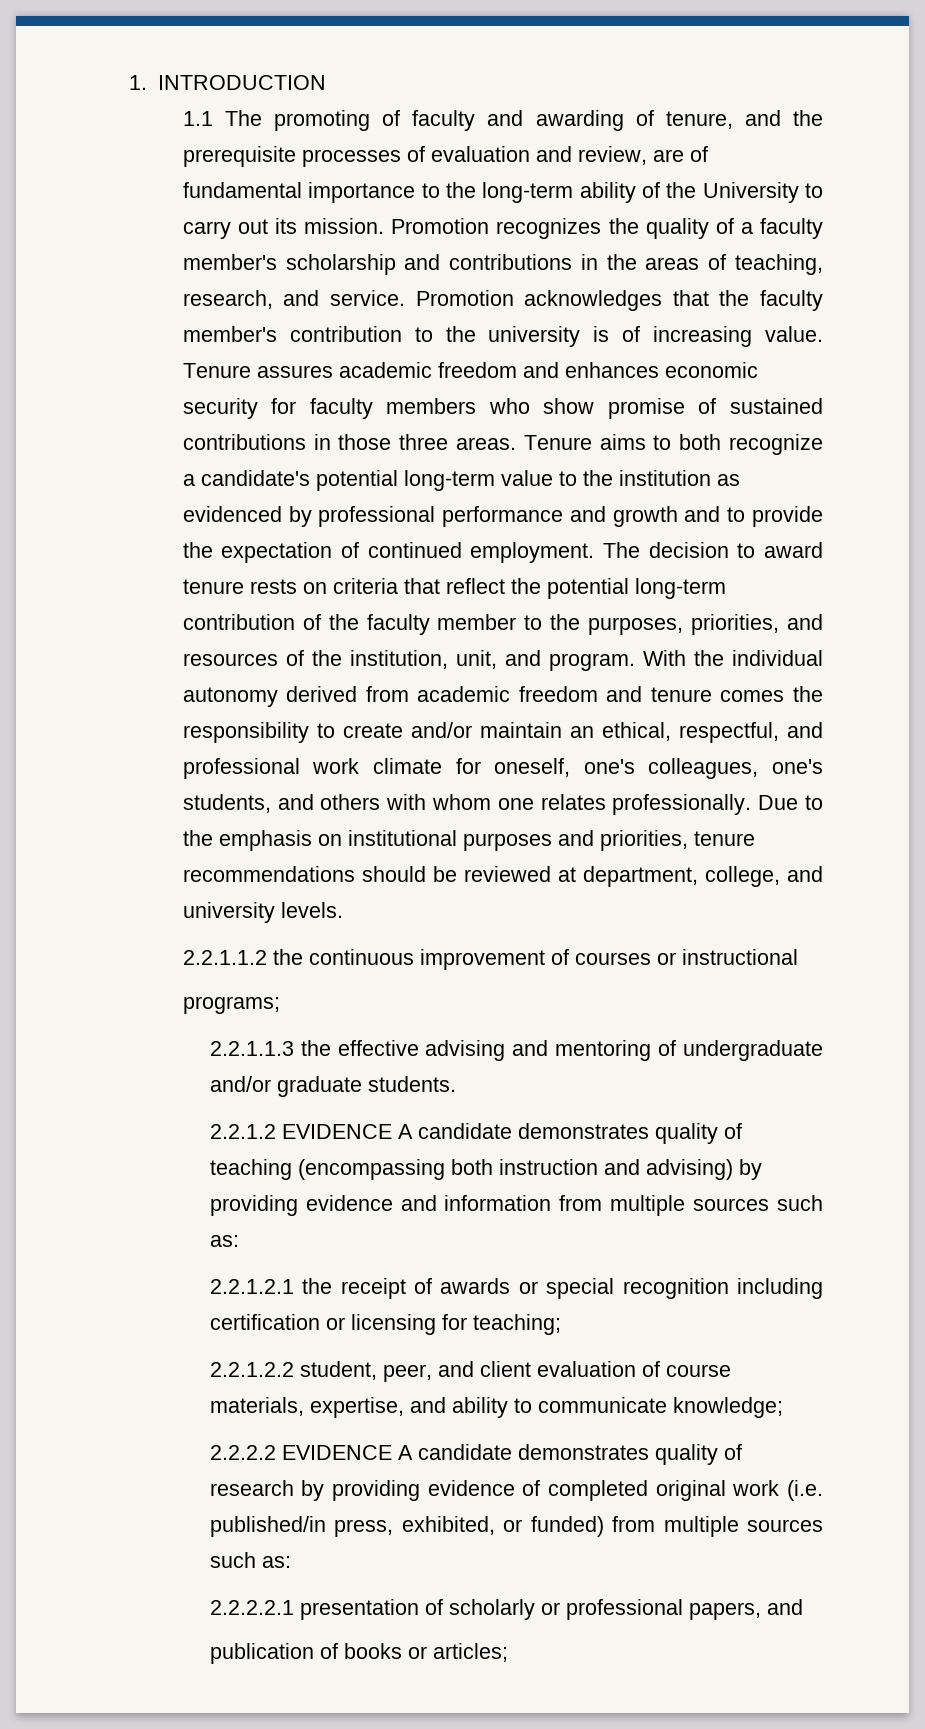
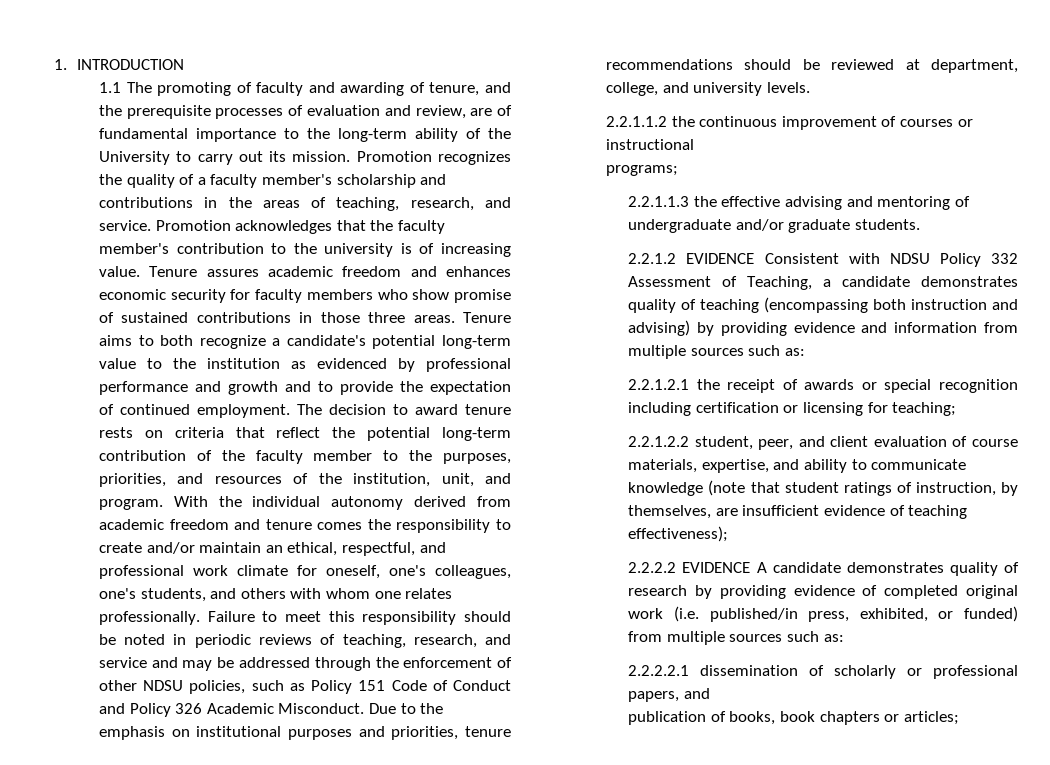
+ Failure to meet this responsibility should be noted in periodic reviews of teaching, research, and service and may be addressed through the enforcement of other NDSU policies, such as Policy 151 Code of Conduct and Policy 326 Academic Misconduct.
- 2.2.1.2 EVIDENCE A candidate demonstrates quality of teaching (encompassing both instruction and advising) by providing evidence and information from multiple sources such as:
+ 2.2.1.2 EVIDENCE Consistent with NDSU Policy 332 Assessment of Teaching, a candidate demonstrates quality of teaching (encompassing both instruction and advising) by providing evidence and information from multiple sources such as:
- 2.2.1.2.2 student, peer, and client evaluation of course materials, expertise, and ability to communicate knowledge;
+ 2.2.1.2.2 student, peer, and client evaluation of course materials, expertise, and ability to communicate knowledge (note that student ratings of instruction, by themselves, are insufficient evidence of teaching effectiveness);
- 2.2.2.2.1 presentation of scholarly or professional papers, and
+ 2.2.2.2.1 dissemination of scholarly or professional papers, and
- publication of books or articles;
+ publication of books, book chapters or articles;

